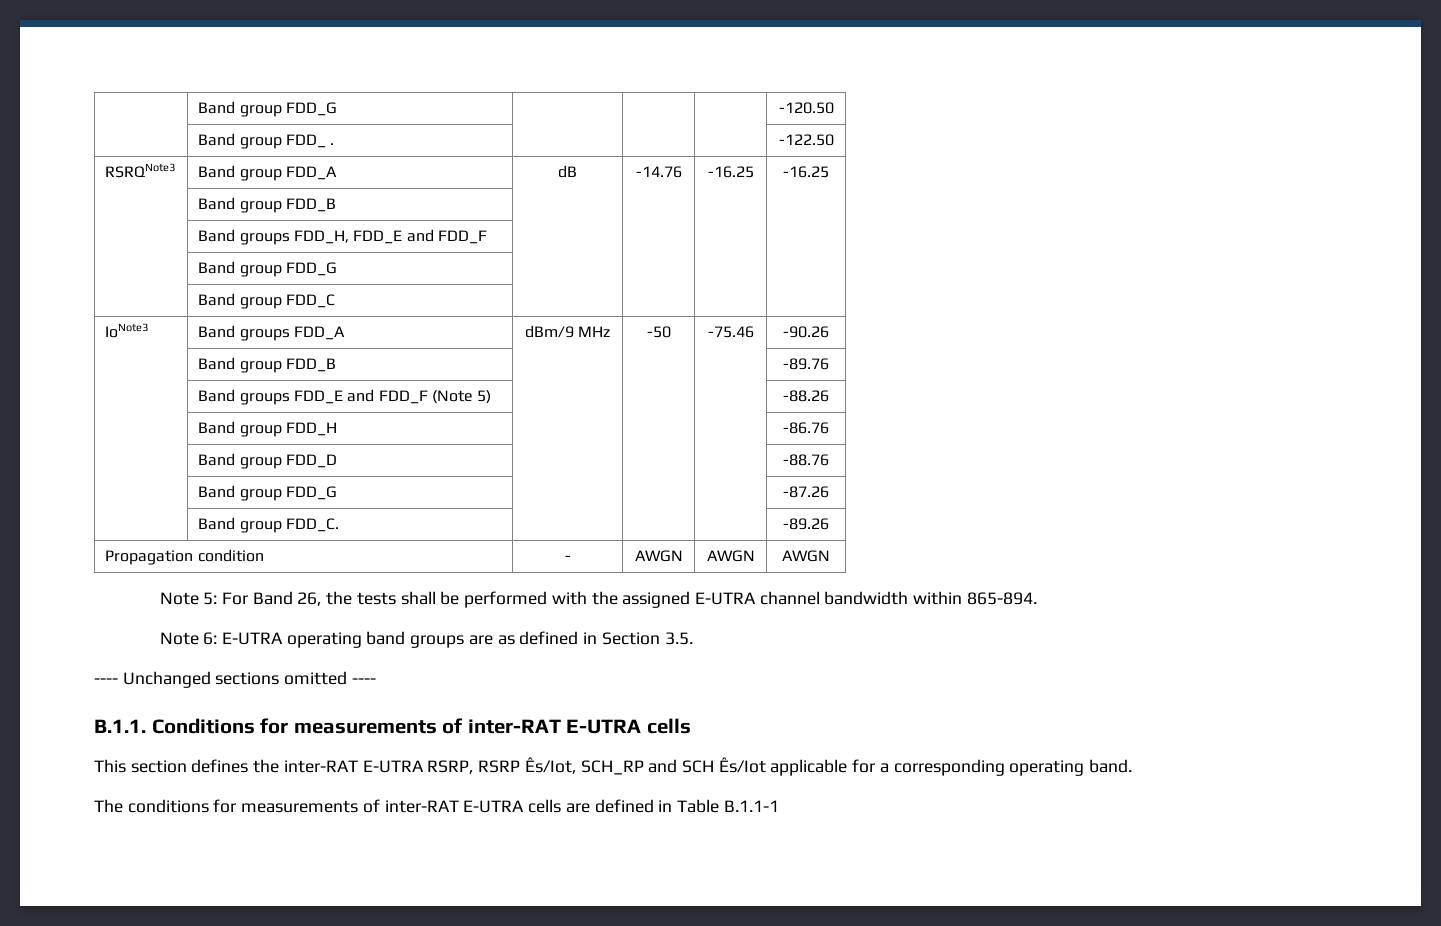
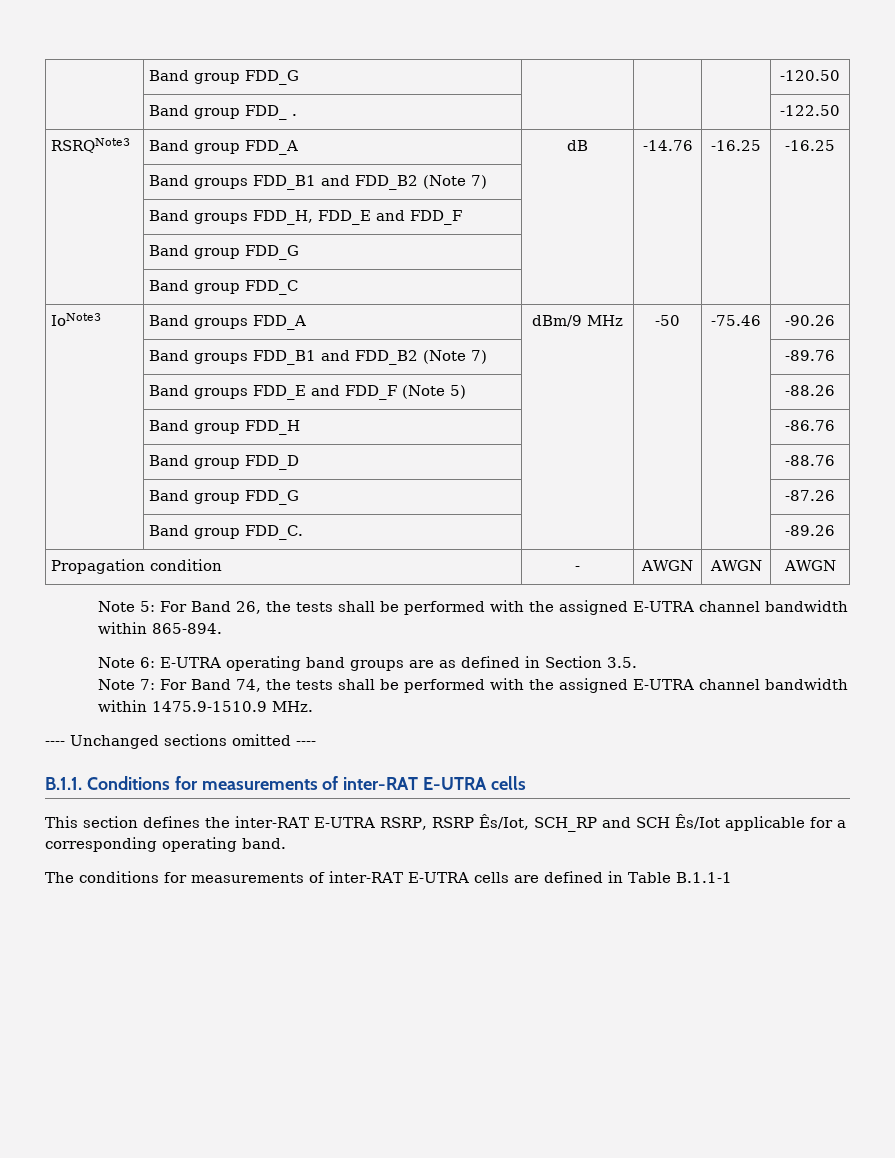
  RSRQNote3 | Band group FDD_A | dB | -14.76 | -16.25 | -16.25
- | Band group FDD_B | | | |
+ | Band groups FDD_B1 and FDD_B2 (Note 7) | | | |
- | Band group FDD_B | | | | -89.76
+ | Band groups FDD_B1 and FDD_B2 (Note 7) | | | | -89.76
+ Note 7: For Band 74, the tests shall be performed with the assigned E-UTRA channel bandwidth within 1475.9-1510.9 MHz.

